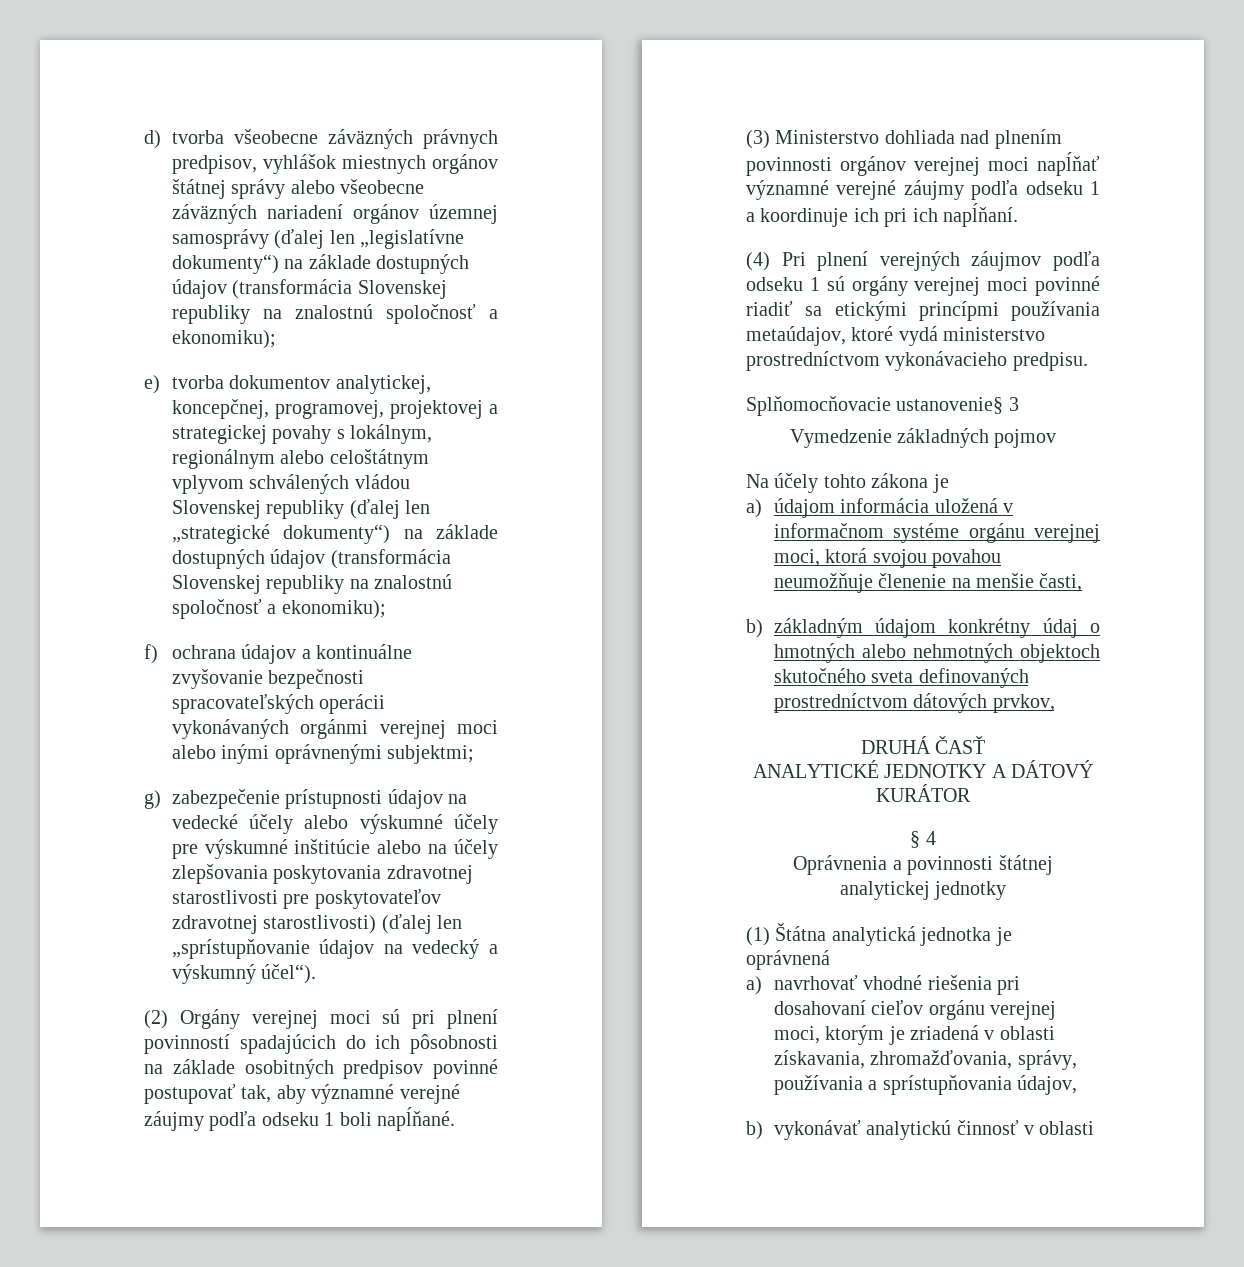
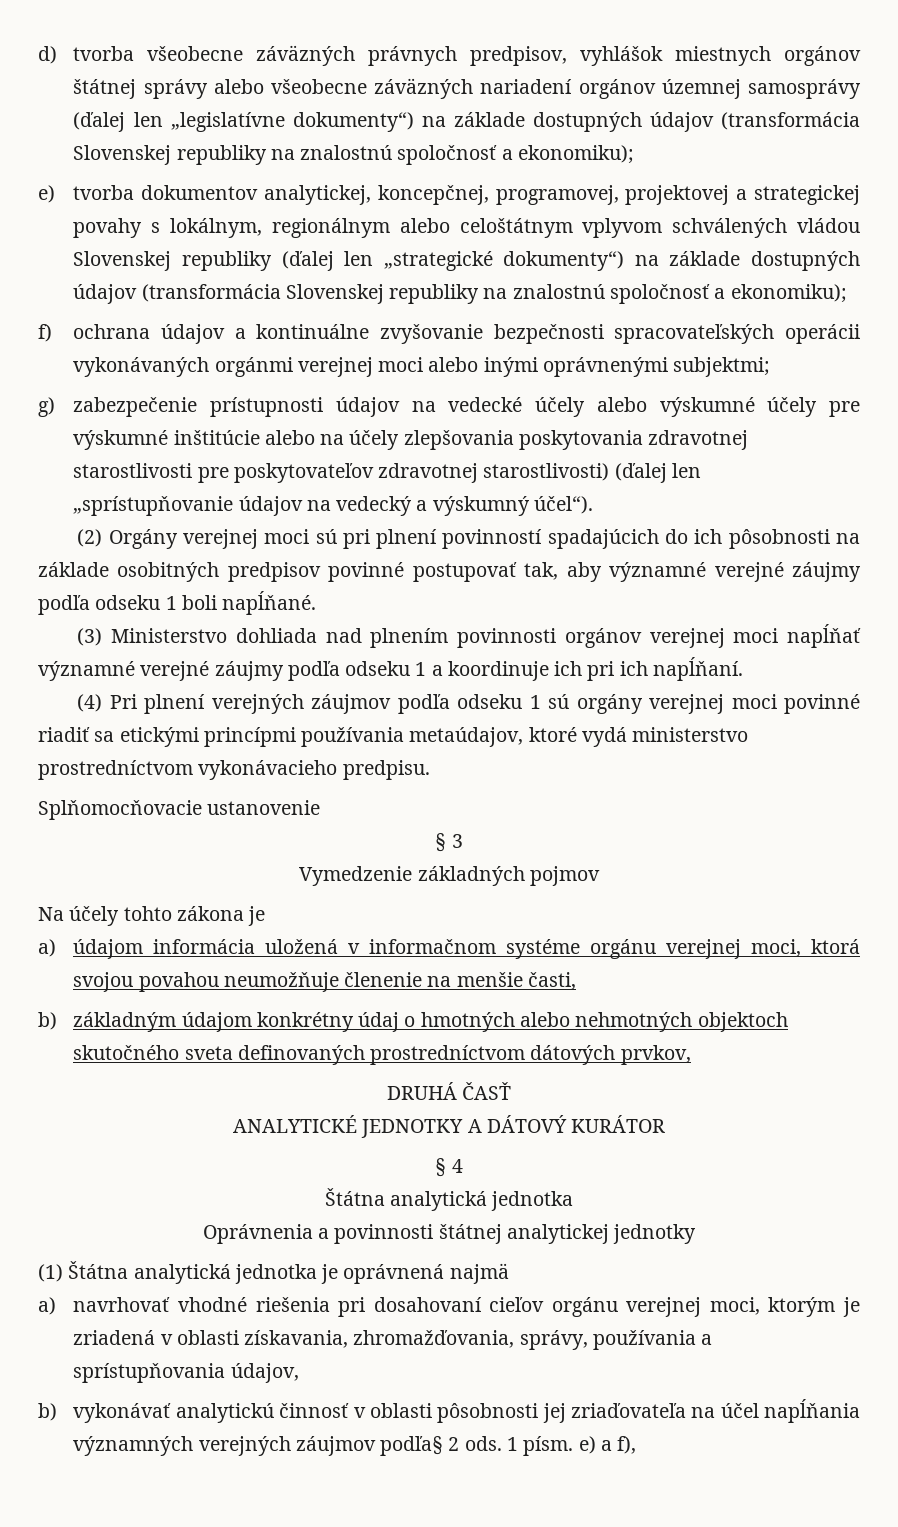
- Splňomocňovacie ustanovenie§ 3
+ Splňomocňovacie ustanovenie
+ § 3
  § 4
+ Štátna analytická jednotka
- (1) Štátna analytická jednotka je oprávnená
+ (1) Štátna analytická jednotka je oprávnená najmä
- b) vykonávať analytickú činnosť v oblasti
+ b) vykonávať analytickú činnosť v oblasti pôsobnosti jej zriaďovateľa na účel napĺňania významných verejných záujmov podľa§ 2 ods. 1 písm. e) a f),

